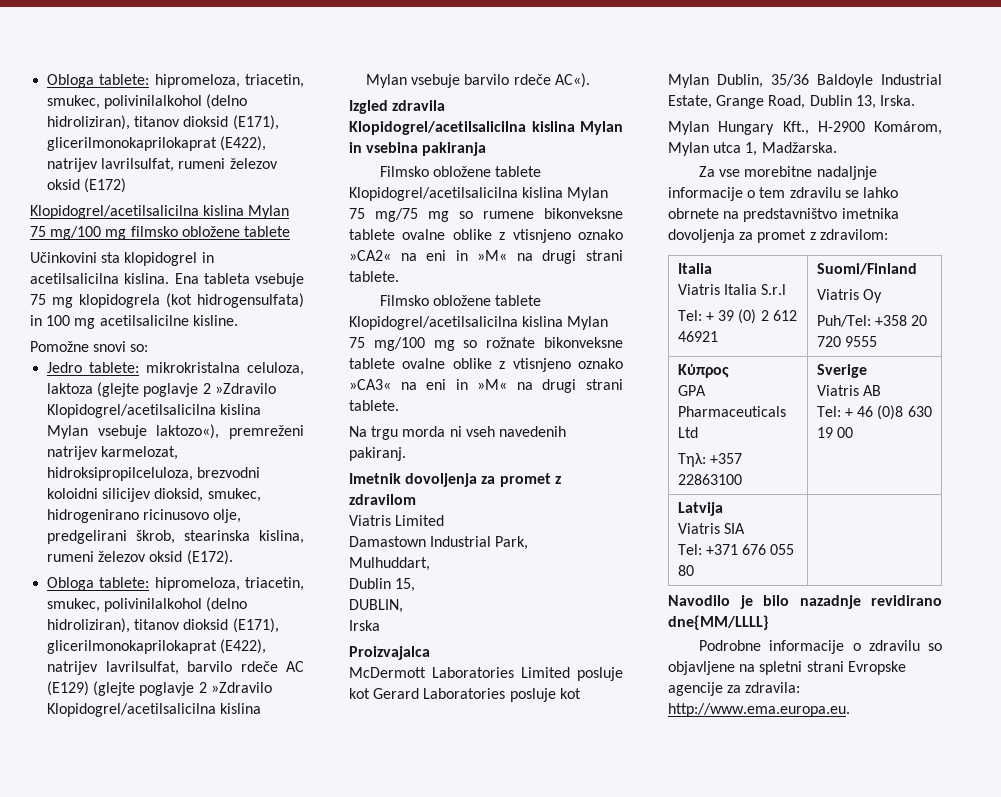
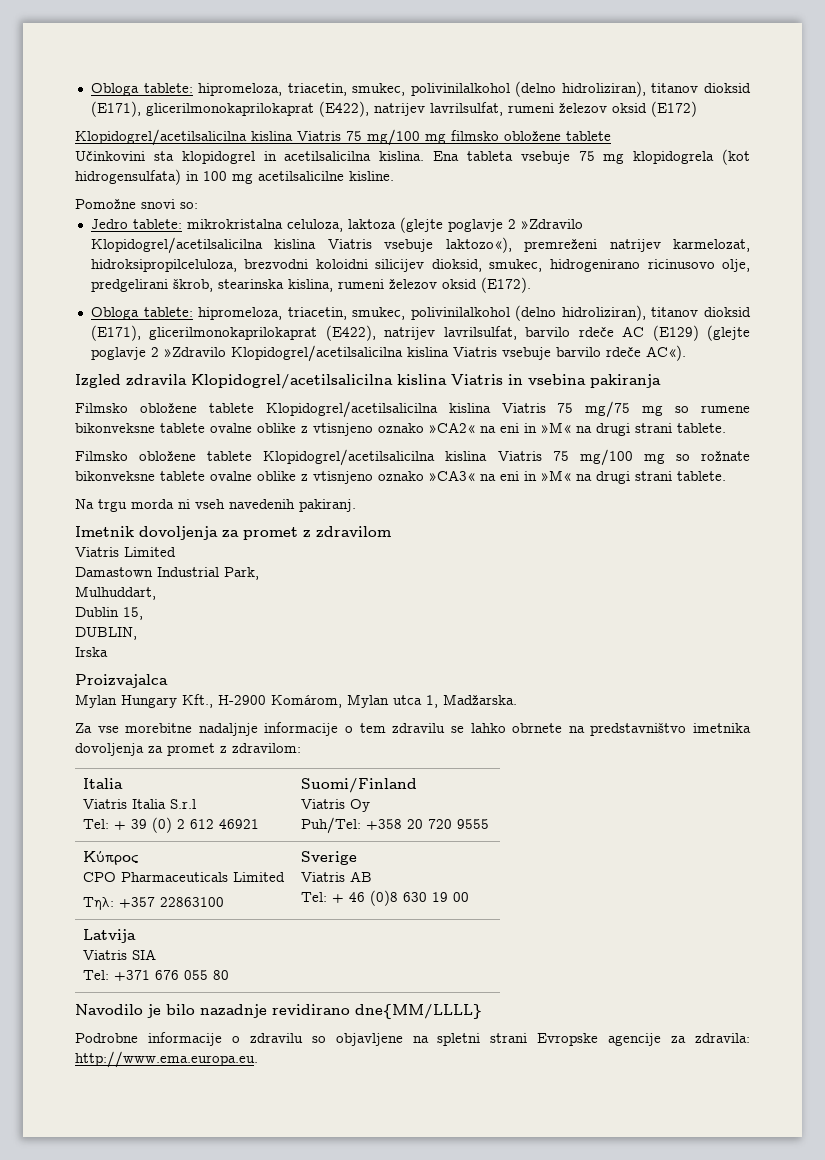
- Klopidogrel/acetilsalicilna kislina Mylan 75 mg/100 mg filmsko obložene tablete
+ Klopidogrel/acetilsalicilna kislina Viatris 75 mg/100 mg filmsko obložene tablete
- Jedro tablete: mikrokristalna celuloza, laktoza (glejte poglavje 2 »Zdravilo Klopidogrel/acetilsalicilna kislina Mylan vsebuje laktozo«), premreženi natrijev karmelozat, hidroksipropilceluloza, brezvodni koloidni silicijev dioksid, smukec, hidrogenirano ricinusovo olje, predgelirani škrob, stearinska kislina, rumeni železov oksid (E172).
+ Jedro tablete: mikrokristalna celuloza, laktoza (glejte poglavje 2 »Zdravilo Klopidogrel/acetilsalicilna kislina Viatris vsebuje laktozo«), premreženi natrijev karmelozat, hidroksipropilceluloza, brezvodni koloidni silicijev dioksid, smukec, hidrogenirano ricinusovo olje, predgelirani škrob, stearinska kislina, rumeni železov oksid (E172).
- Obloga tablete: hipromeloza, triacetin, smukec, polivinilalkohol (delno hidroliziran), titanov dioksid (E171), glicerilmonokaprilokaprat (E422), natrijev lavrilsulfat, barvilo rdeče AC (E129) (glejte poglavje 2 »Zdravilo Klopidogrel/acetilsalicilna kislina Mylan vsebuje barvilo rdeče AC«).
+ Obloga tablete: hipromeloza, triacetin, smukec, polivinilalkohol (delno hidroliziran), titanov dioksid (E171), glicerilmonokaprilokaprat (E422), natrijev lavrilsulfat, barvilo rdeče AC (E129) (glejte poglavje 2 »Zdravilo Klopidogrel/acetilsalicilna kislina Viatris vsebuje barvilo rdeče AC«).
- Izgled zdravila Klopidogrel/acetilsalicilna kislina Mylan in vsebina pakiranja
+ Izgled zdravila Klopidogrel/acetilsalicilna kislina Viatris in vsebina pakiranja
- Filmsko obložene tablete Klopidogrel/acetilsalicilna kislina Mylan 75 mg/75 mg so rumene bikonveksne tablete ovalne oblike z vtisnjeno oznako »CA2« na eni in »M« na drugi strani tablete.
+ Filmsko obložene tablete Klopidogrel/acetilsalicilna kislina Viatris 75 mg/75 mg so rumene bikonveksne tablete ovalne oblike z vtisnjeno oznako »CA2« na eni in »M« na drugi strani tablete.
- Filmsko obložene tablete Klopidogrel/acetilsalicilna kislina Mylan 75 mg/100 mg so rožnate bikonveksne tablete ovalne oblike z vtisnjeno oznako »CA3« na eni in »M« na drugi strani tablete.
+ Filmsko obložene tablete Klopidogrel/acetilsalicilna kislina Viatris 75 mg/100 mg so rožnate bikonveksne tablete ovalne oblike z vtisnjeno oznako »CA3« na eni in »M« na drugi strani tablete.
- McDermott Laboratories Limited posluje kot Gerard Laboratories posluje kot Mylan Dublin, 35/36 Baldoyle Industrial Estate, Grange Road, Dublin 13, Irska.
  Κύπρος
- GPA Pharmaceuticals Ltd
+ CPO Pharmaceuticals Limited

